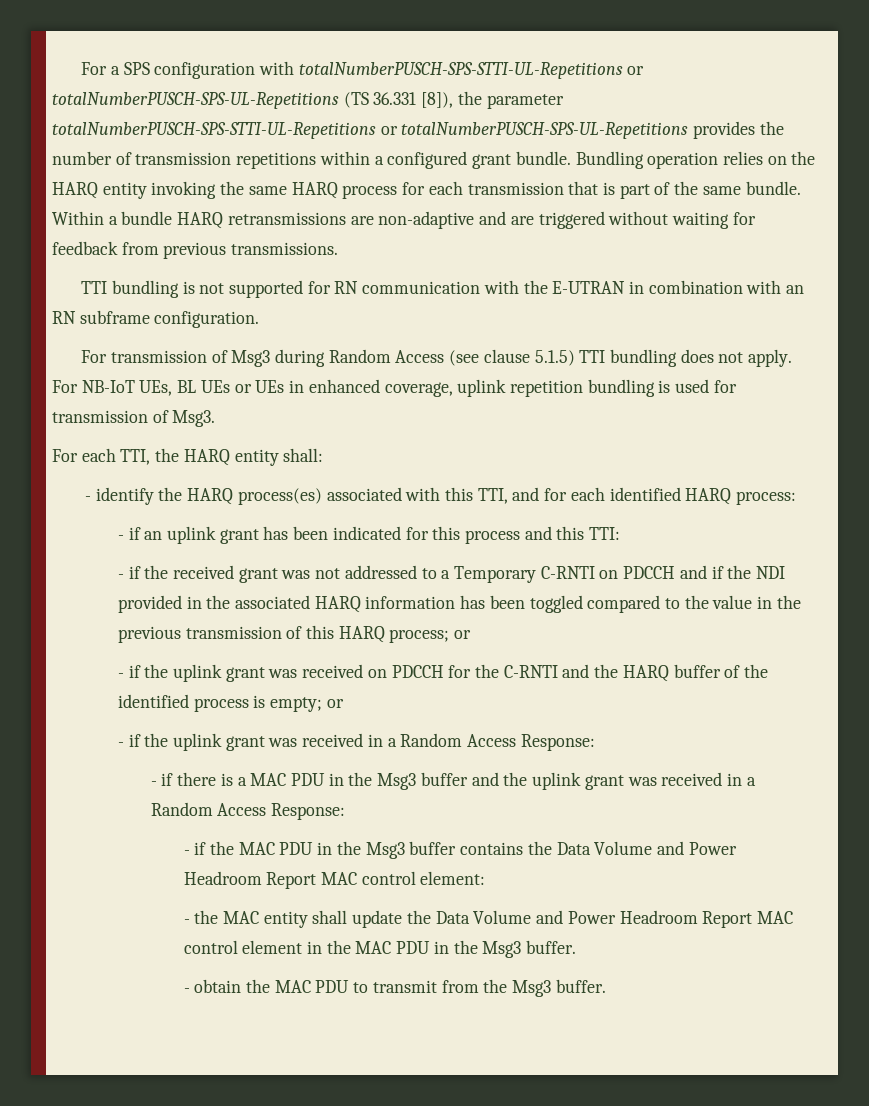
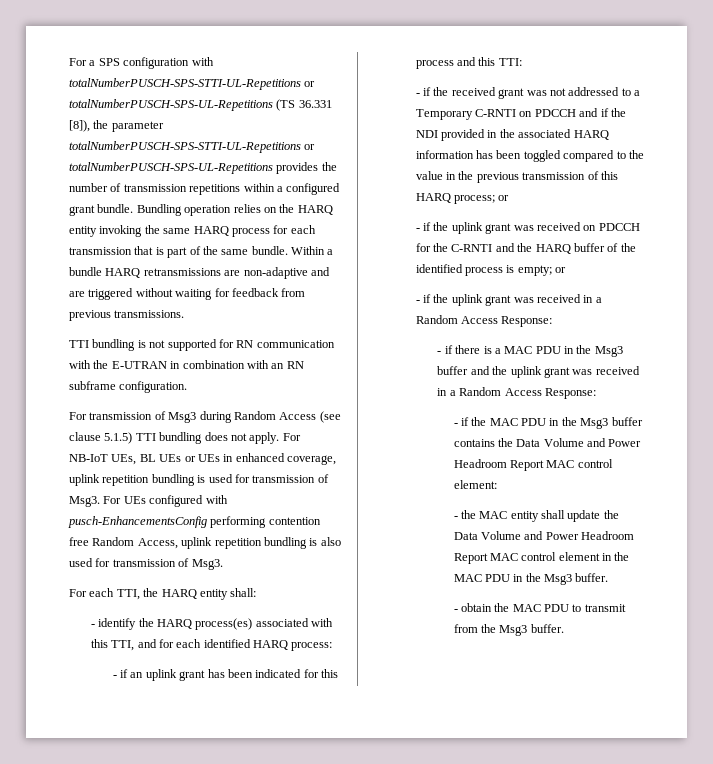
+ For UEs configured with pusch-EnhancementsConfig performing contention free Random Access, uplink repetition bundling is also used for transmission of Msg3.

